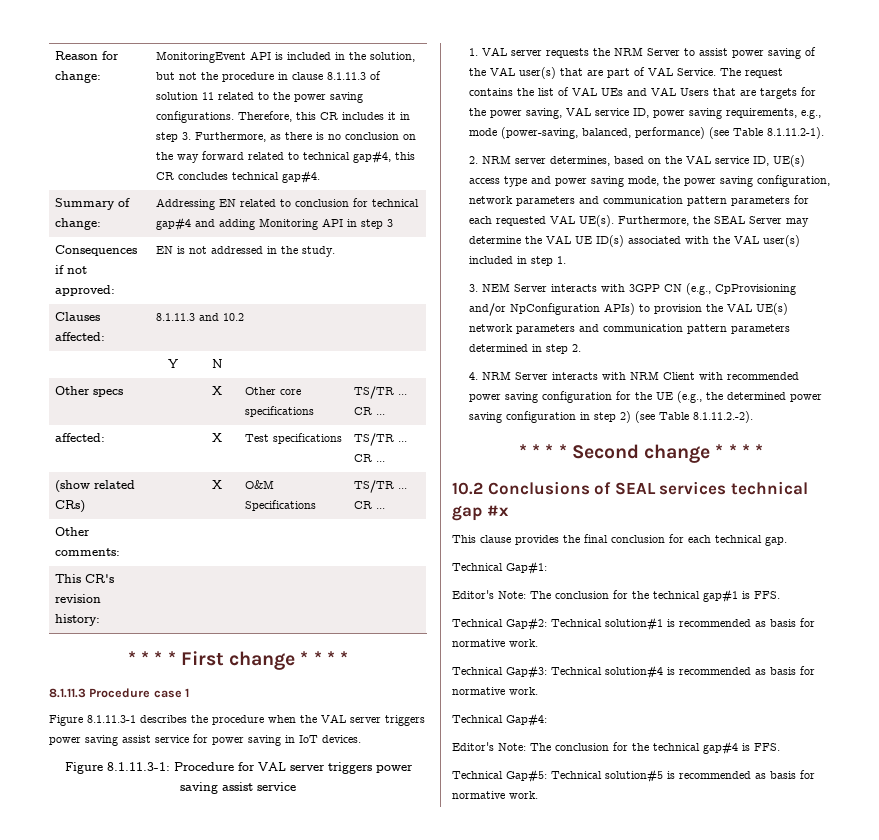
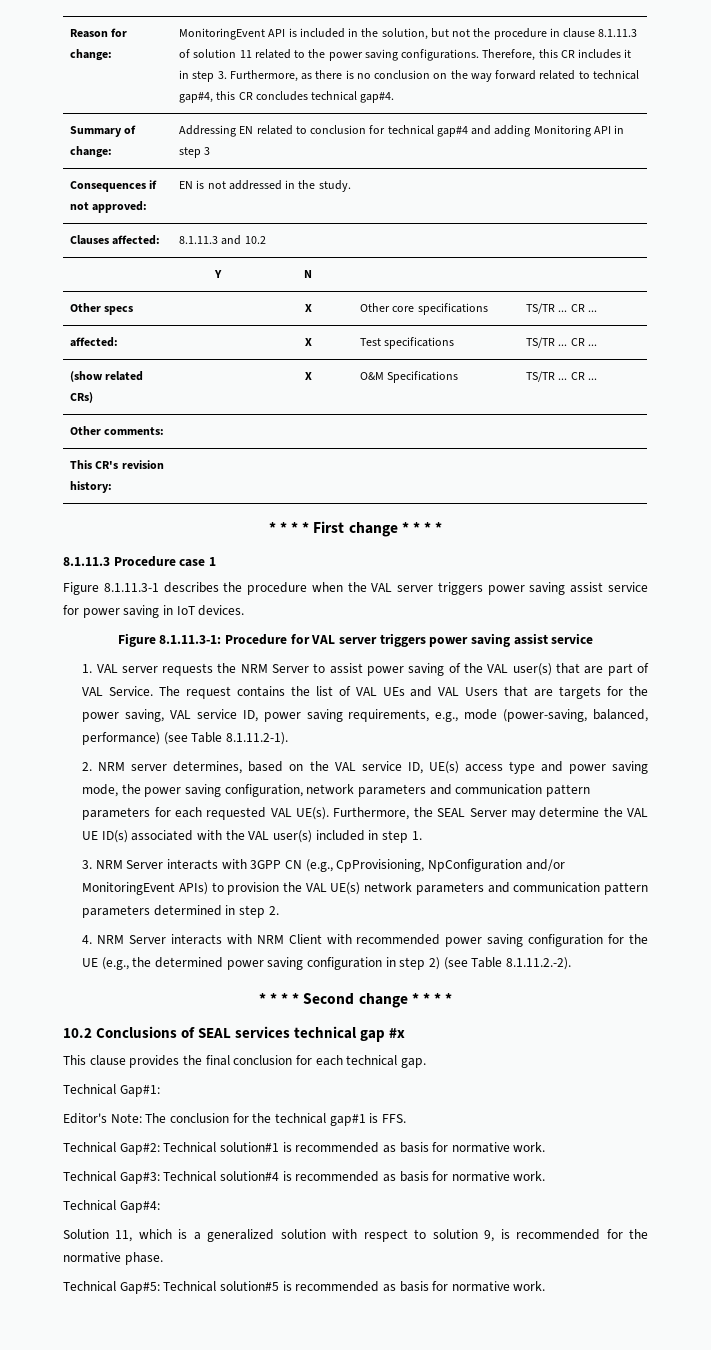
- 3. NEM Server interacts with 3GPP CN (e.g., CpProvisioning and/or NpConfiguration APIs) to provision the VAL UE(s) network parameters and communication pattern parameters determined in step 2.
+ 3. NRM Server interacts with 3GPP CN (e.g., CpProvisioning, NpConfiguration and/or MonitoringEvent APIs) to provision the VAL UE(s) network parameters and communication pattern parameters determined in step 2.
- Editor's Note: The conclusion for the technical gap#4 is FFS.
+ Solution 11, which is a generalized solution with respect to solution 9, is recommended for the normative phase.

